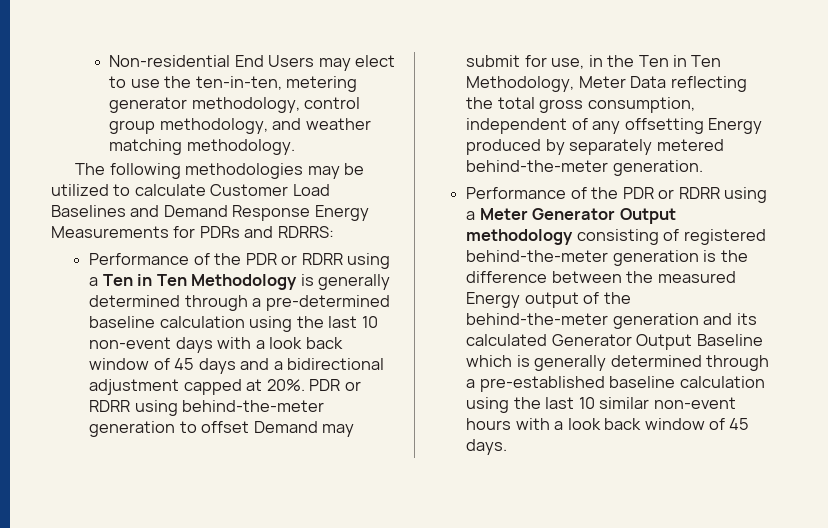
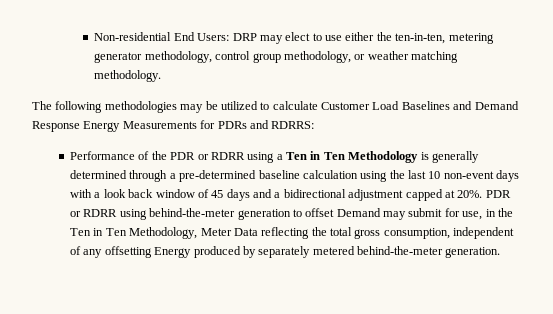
- Non-residential End Users may elect to use the ten-in-ten, metering generator methodology, control group methodology, and weather matching methodology.
+ Non-residential End Users: DRP may elect to use either the ten-in-ten, metering generator methodology, control group methodology, or weather matching methodology.
- Performance of the PDR or RDRR using a Meter Generator Output methodology consisting of registered behind-the-meter generation is the difference between the measured Energy output of the behind-the-meter generation and its calculated Generator Output Baseline which is generally determined through a pre-established baseline calculation using the last 10 similar non-event hours with a look back window of 45 days.

